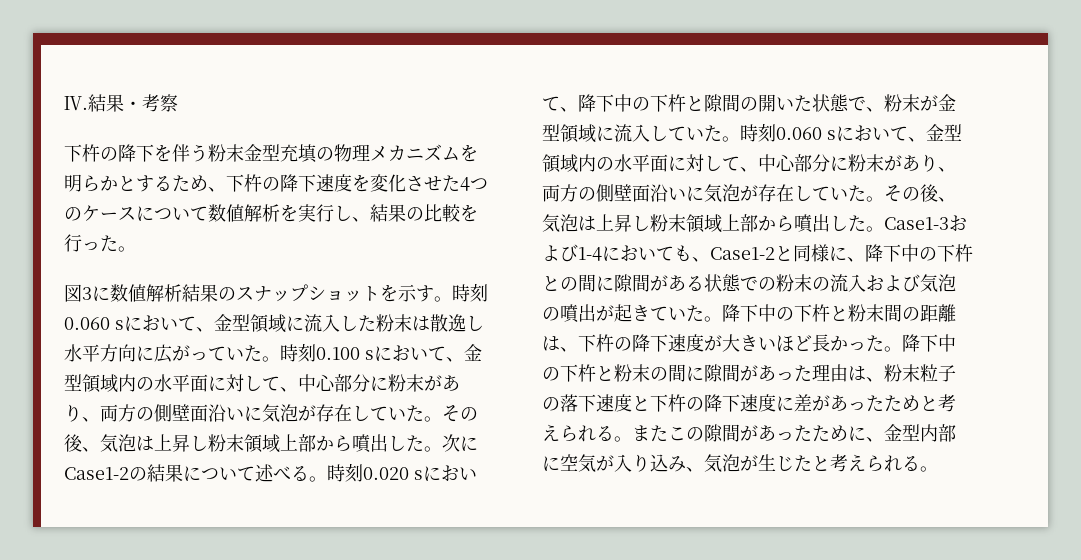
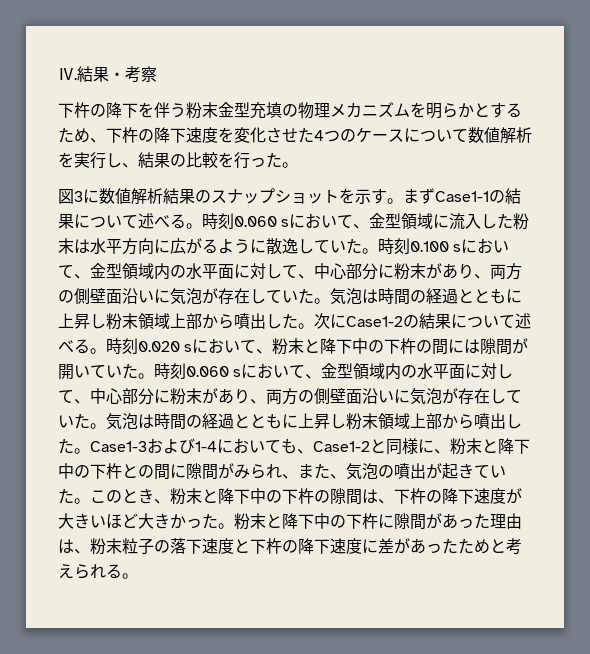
+ まずCase1-1の結果について述べる。
- 時刻0.060 sにおいて、金型領域に流入した粉末は散逸し水平方向に広がっていた。
+ 時刻0.060 sにおいて、金型領域に流入した粉末は水平方向に広がるように散逸していた。
- 時刻0.100 sにおいて、金型領域内の水平面に対して、中心部分に粉末があり、両方の側壁面沿いに気泡が存在していた。その後、気泡は上昇し粉末領域上部から噴出した。
+ 時刻0.100 sにおいて、金型領域内の水平面に対して、中心部分に粉末があり、両方の側壁面沿いに気泡が存在していた。気泡は時間の経過とともに上昇し粉末領域上部から噴出した。
- 時刻0.020 sにおいて、降下中の下杵と隙間の開いた状態で、粉末が金型領域に流入していた。
+ 時刻0.020 sにおいて、粉末と降下中の下杵の間には隙間が開いていた。
- 時刻0.060 sにおいて、金型領域内の水平面に対して、中心部分に粉末があり、両方の側壁面沿いに気泡が存在していた。その後、気泡は上昇し粉末領域上部から噴出した。
+ 時刻0.060 sにおいて、金型領域内の水平面に対して、中心部分に粉末があり、両方の側壁面沿いに気泡が存在していた。気泡は時間の経過とともに上昇し粉末領域上部から噴出した。
- Case1-3および1-4においても、Case1-2と同様に、降下中の下杵との間に隙間がある状態での粉末の流入および気泡の噴出が起きていた。
+ Case1-3および1-4においても、Case1-2と同様に、粉末と降下中の下杵との間に隙間がみられ、また、気泡の噴出が起きていた。
- 降下中の下杵と粉末間の距離は、下杵の降下速度が大きいほど長かった。
+ このとき、粉末と降下中の下杵の隙間は、下杵の降下速度が大きいほど大きかった。
- 降下中の下杵と粉末の間に隙間があった理由は、粉末粒子の落下速度と下杵の降下速度に差があったためと考えられる。またこの隙間があったために、金型内部に空気が入り込み、気泡が生じたと考えられる。
+ 粉末と降下中の下杵に隙間があった理由は、粉末粒子の落下速度と下杵の降下速度に差があったためと考えられる。

